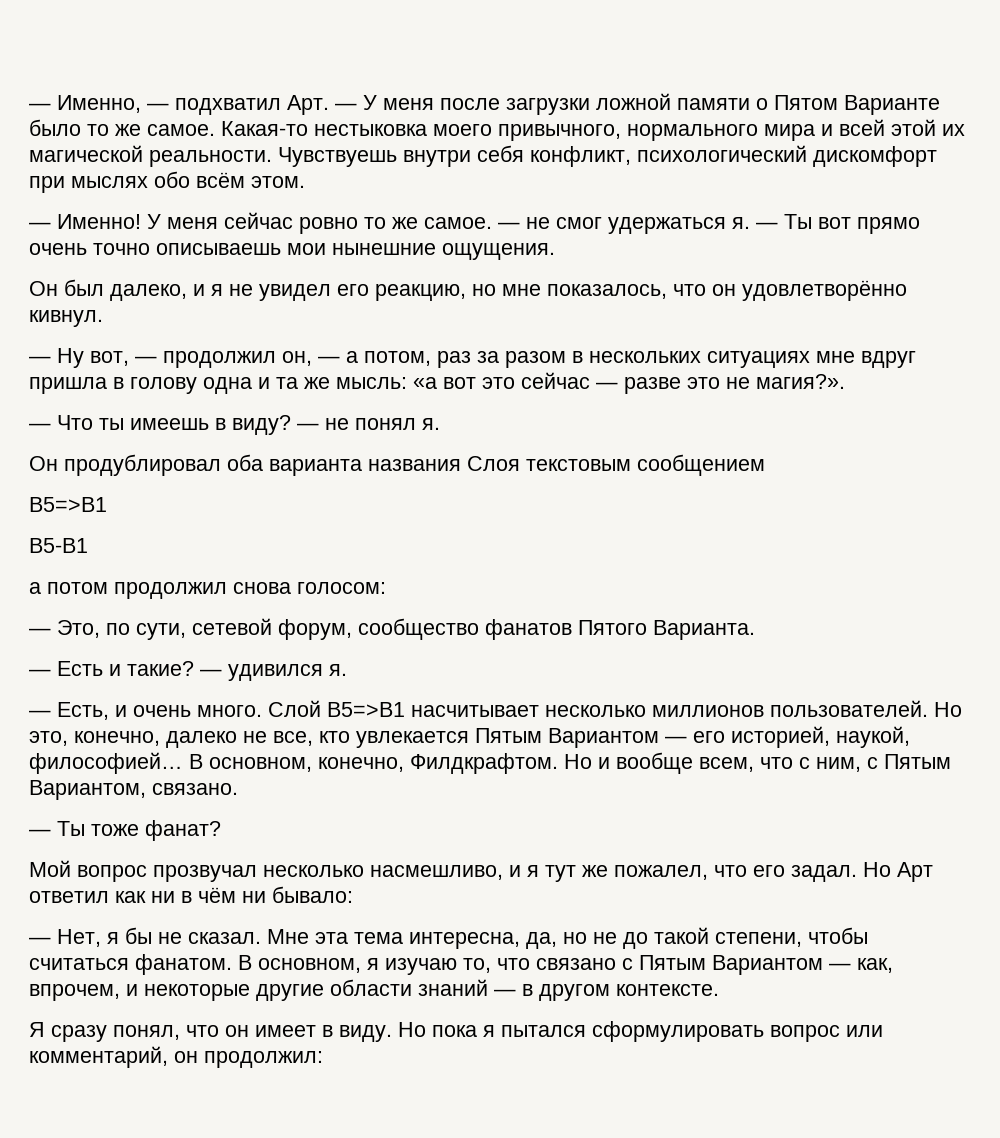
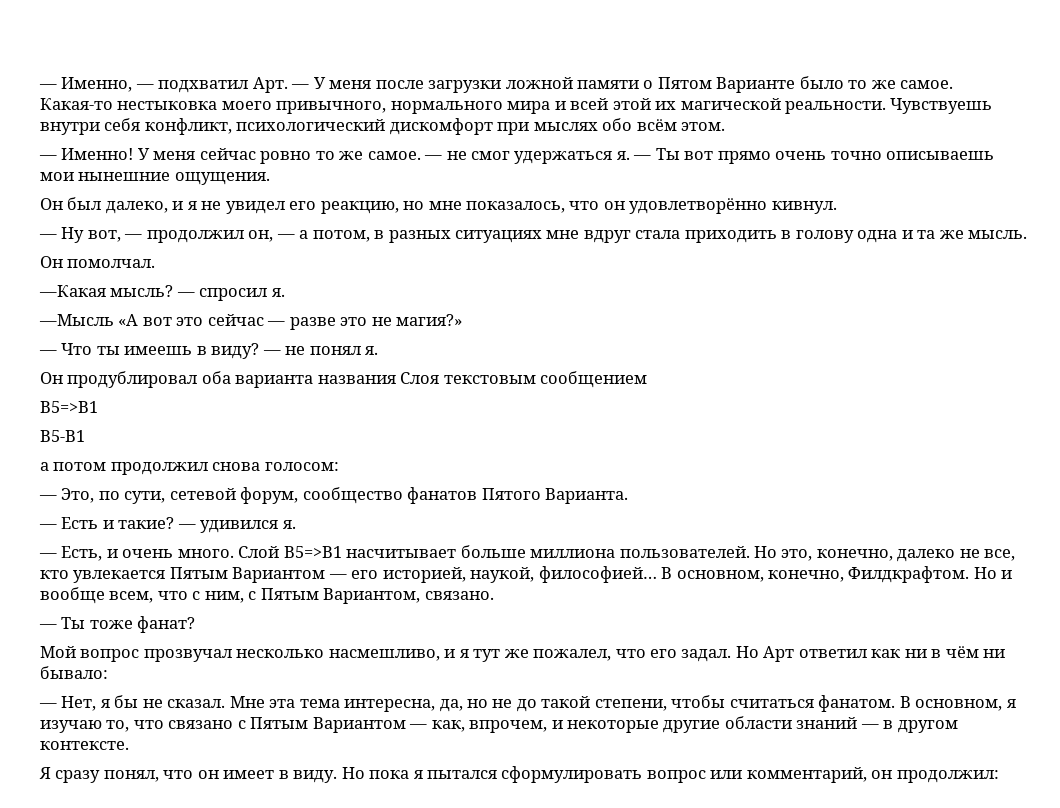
- — Ну вот, — продолжил он, — а потом, раз за разом в нескольких ситуациях мне вдруг пришла в голову одна и та же мысль: «а вот это сейчас — разве это не магия?».
+ — Ну вот, — продолжил он, — а потом, в разных ситуациях мне вдруг стала приходить в голову одна и та же мысль.
+ Он помолчал.
+ —Какая мысль? — спросил я.
+ —Мысль «А вот это сейчас — разве это не магия?»
- Слой В5=>В1 насчитывает несколько миллионов пользователей.
+ Слой В5=>В1 насчитывает больше миллиона пользователей.

